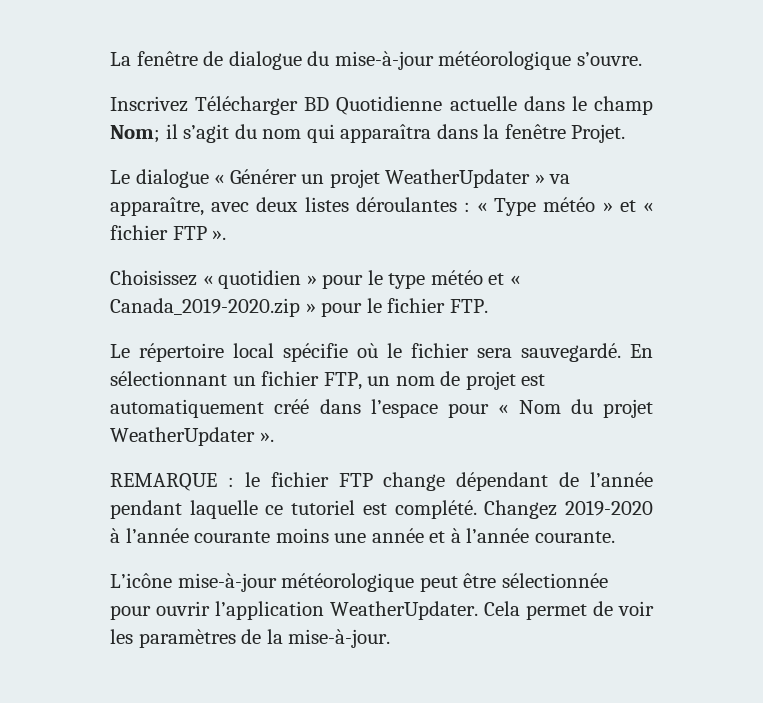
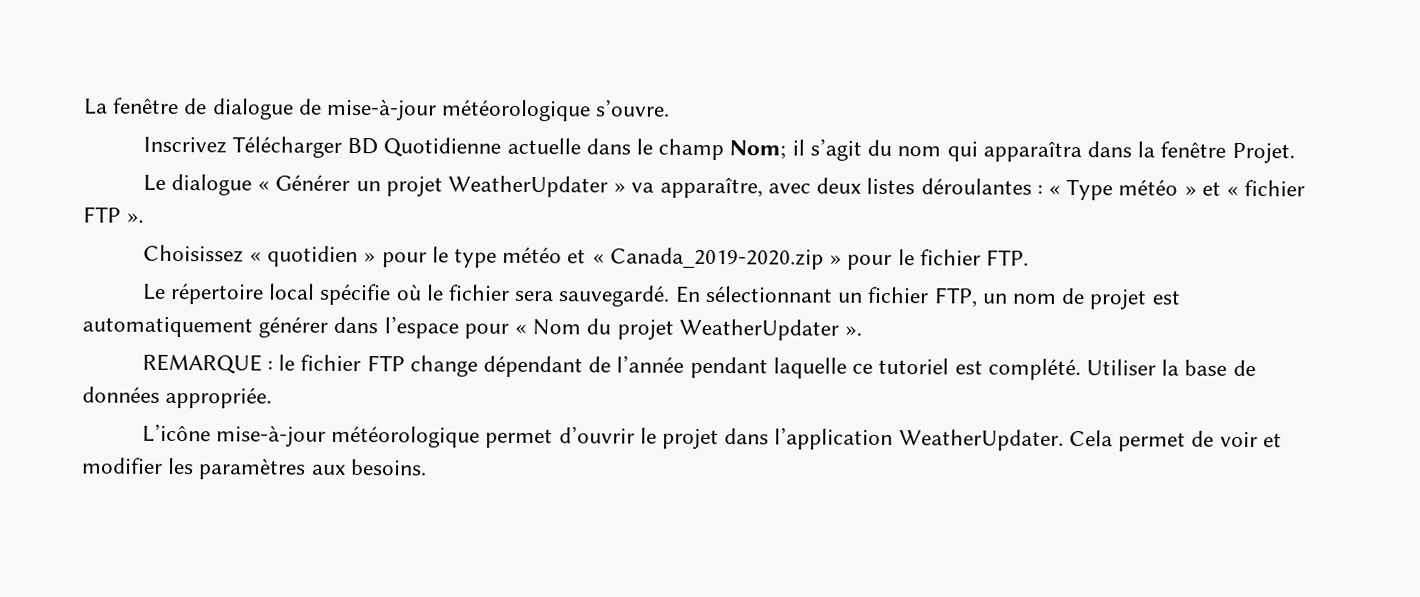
- La fenêtre de dialogue du mise-à-jour météorologique s’ouvre.
+ La fenêtre de dialogue de mise-à-jour météorologique s’ouvre.
- En sélectionnant un fichier FTP, un nom de projet est automatiquement créé dans l’espace pour « Nom du projet WeatherUpdater ».
+ En sélectionnant un fichier FTP, un nom de projet est automatiquement générer dans l’espace pour « Nom du projet WeatherUpdater ».
- Changez 2019-2020 à l’année courante moins une année et à l’année courante.
- L’icône mise-à-jour météorologique peut être sélectionnée pour ouvrir l’application WeatherUpdater.
+ Utiliser la base de données appropriée.
+ L’icône mise-à-jour météorologique permet d’ouvrir le projet dans l’application WeatherUpdater.
- Cela permet de voir les paramètres de la mise-à-jour.
+ Cela permet de voir et modifier les paramètres aux besoins.

